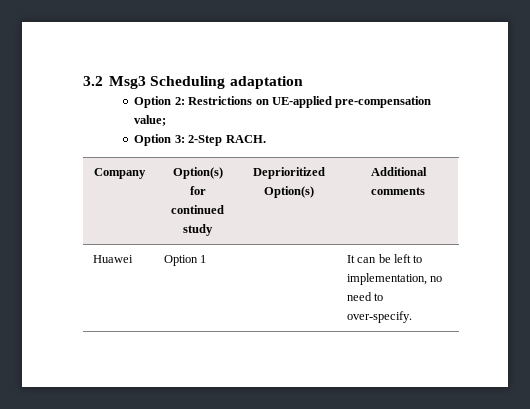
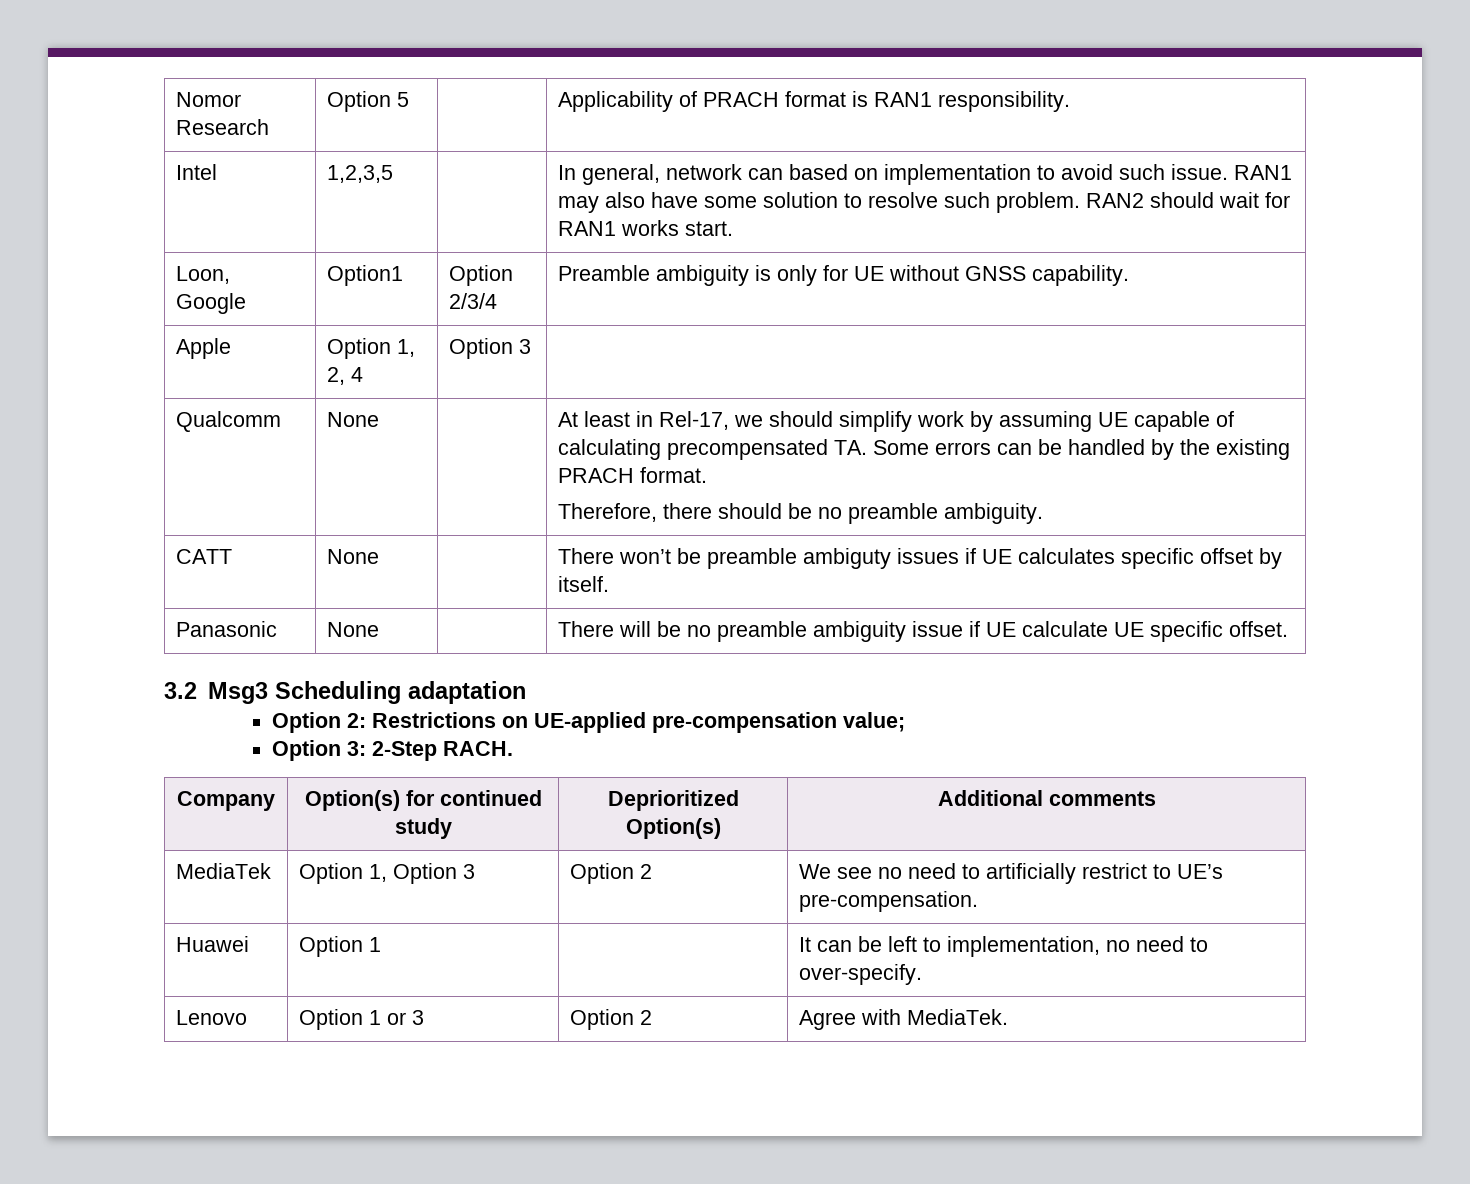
+ Nomor Research | Option 5 | | Applicability of PRACH format is RAN1 responsibility.
+ Intel | 1,2,3,5 | | In general, network can based on implementation to avoid such issue. RAN1 may also have some solution to resolve such problem. RAN2 should wait for RAN1 works start.
+ Loon, Google | Option1 | Option 2/3/4 | Preamble ambiguity is only for UE without GNSS capability.
+ Apple | Option 1, 2, 4 | Option 3 |
+ Qualcomm | None | | At least in Rel-17, we should simplify work by assuming UE capable of calculating precompensated TA. Some errors can be handled by the existing PRACH format.
+ Therefore, there should be no preamble ambiguity.
+ CATT | None | | There won’t be preamble ambiguty issues if UE calculates specific offset by itself.
+ Panasonic | None | | There will be no preamble ambiguity issue if UE calculate UE specific offset.
+ MediaTek | Option 1, Option 3 | Option 2 | We see no need to artificially restrict to UE’s pre-compensation.
+ Lenovo | Option 1 or 3 | Option 2 | Agree with MediaTek.

